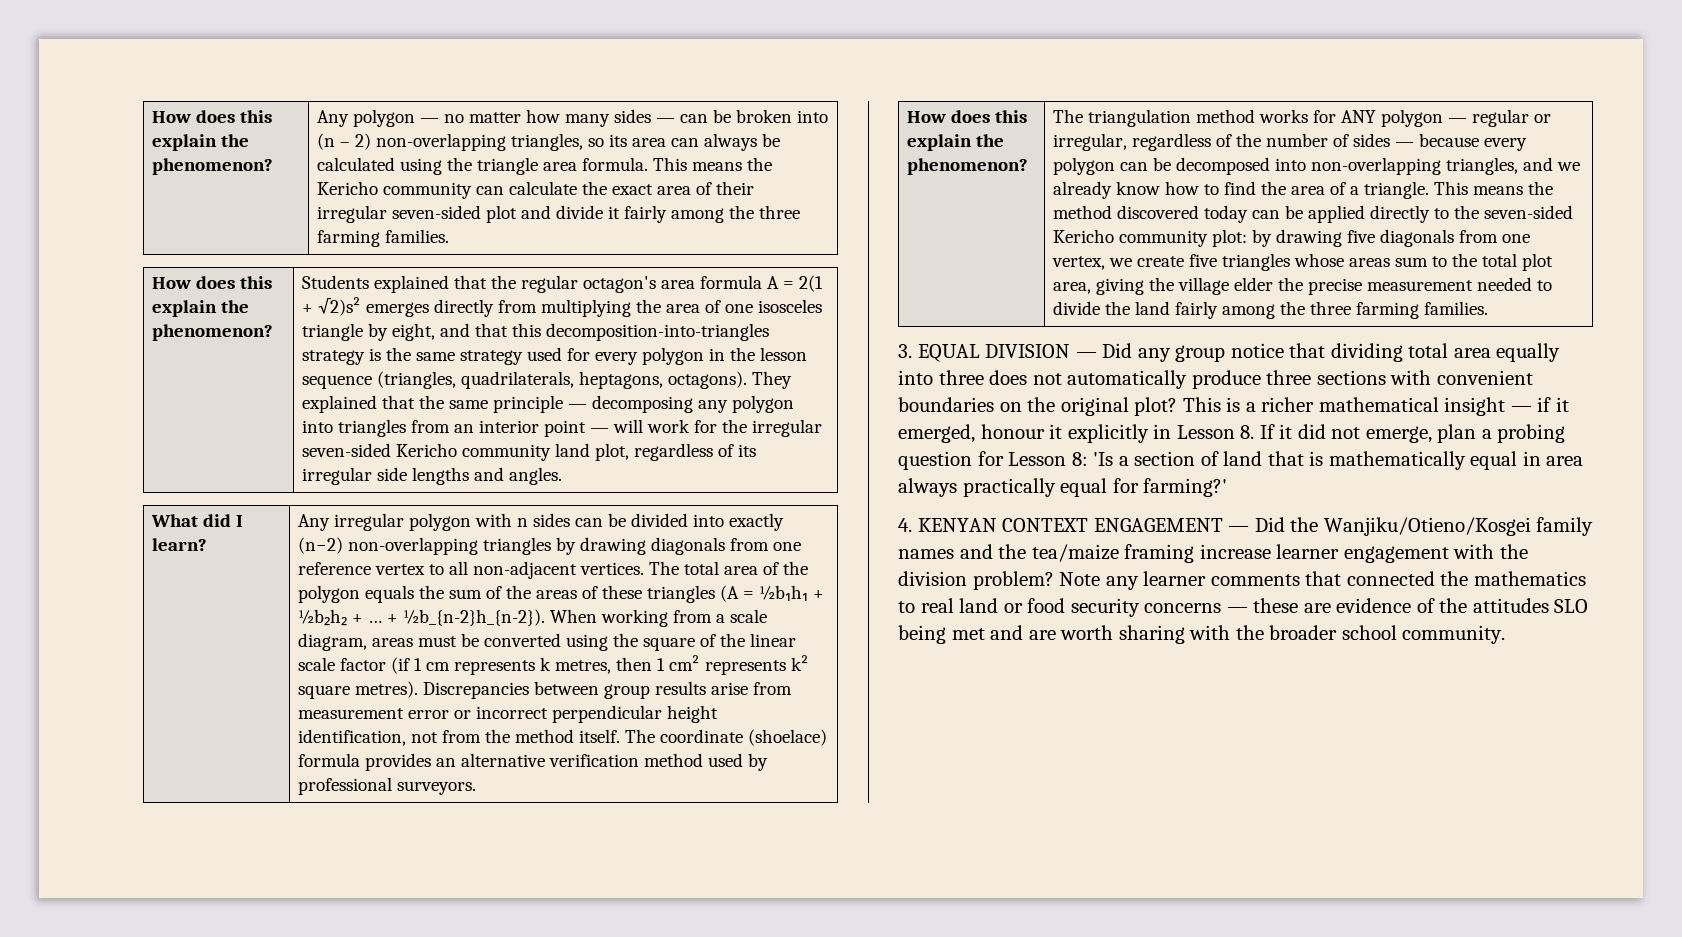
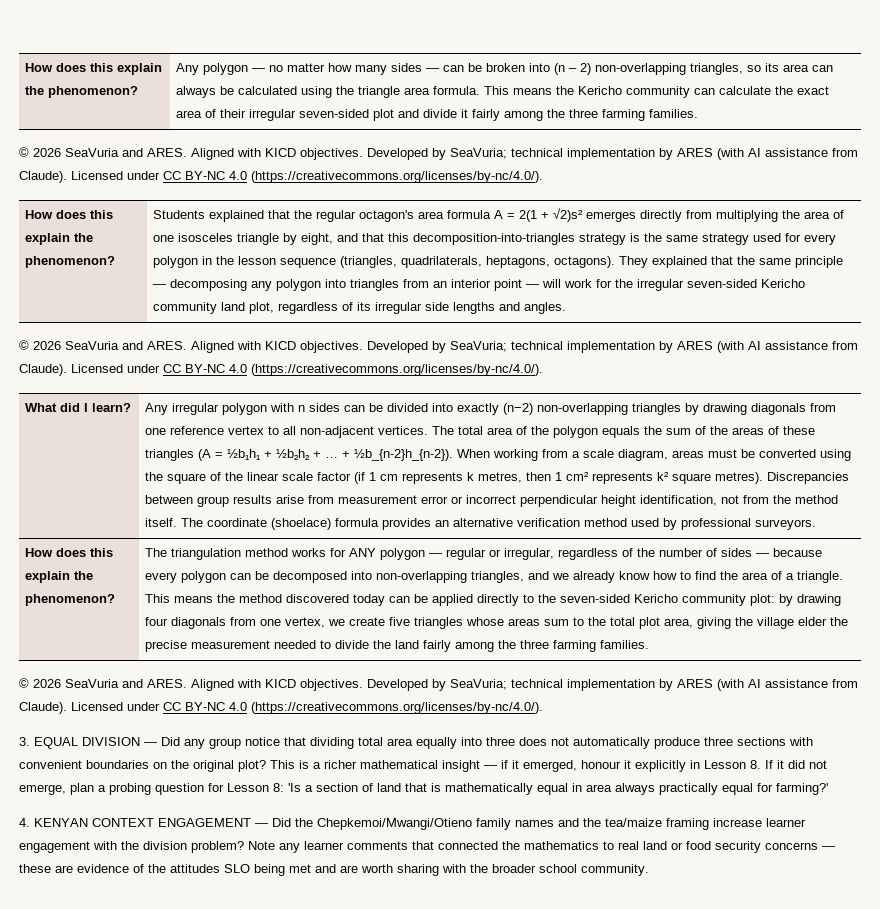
  This means the Kericho community can calculate the exact area of their irregular seven-sided plot and divide it fairly among the three farming families.
+ © 2026 SeaVuria and ARES. Aligned with KICD objectives. Developed by SeaVuria; technical implementation by ARES (with AI assistance from Claude). Licensed under CC BY-NC 4.0 (https://creativecommons.org/licenses/by-nc/4.0/).
  They explained that the same principle — decomposing any polygon into triangles from an interior point — will work for the irregular seven-sided Kericho community land plot, regardless of its irregular side lengths and angles.
+ © 2026 SeaVuria and ARES. Aligned with KICD objectives. Developed by SeaVuria; technical implementation by ARES (with AI assistance from Claude). Licensed under CC BY-NC 4.0 (https://creativecommons.org/licenses/by-nc/4.0/).
- This means the method discovered today can be applied directly to the seven-sided Kericho community plot: by drawing five diagonals from one vertex, we create five triangles whose areas sum to the total plot area, giving the village elder the precise measurement needed to divide the land fairly among the three farming families.
+ This means the method discovered today can be applied directly to the seven-sided Kericho community plot: by drawing four diagonals from one vertex, we create five triangles whose areas sum to the total plot area, giving the village elder the precise measurement needed to divide the land fairly among the three farming families.
+ © 2026 SeaVuria and ARES. Aligned with KICD objectives. Developed by SeaVuria; technical implementation by ARES (with AI assistance from Claude). Licensed under CC BY-NC 4.0 (https://creativecommons.org/licenses/by-nc/4.0/).
- 4. KENYAN CONTEXT ENGAGEMENT — Did the Wanjiku/Otieno/Kosgei family names and the tea/maize framing increase learner engagement with the division problem?
+ 4. KENYAN CONTEXT ENGAGEMENT — Did the Chepkemoi/Mwangi/Otieno family names and the tea/maize framing increase learner engagement with the division problem?

